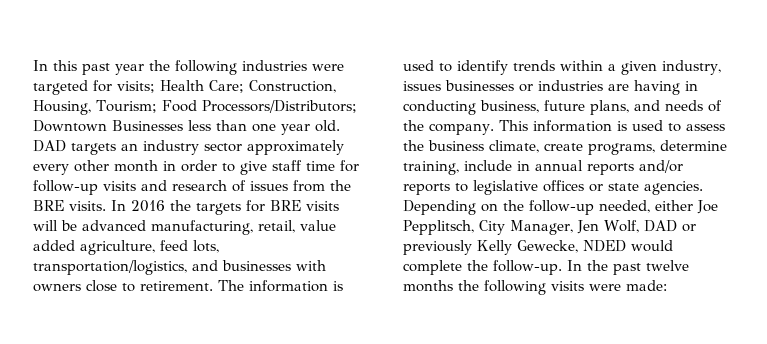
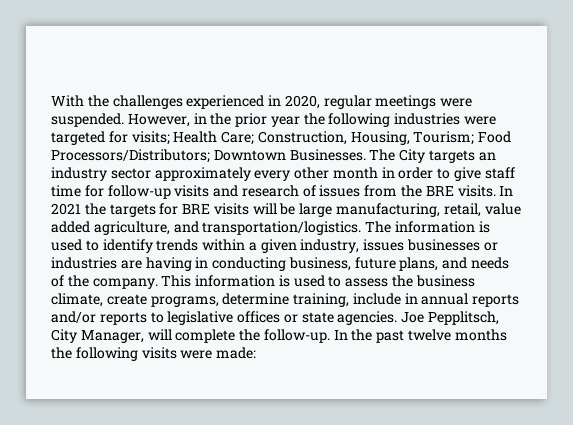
- In this past year the following industries were targeted for visits; Health Care; Construction, Housing, Tourism; Food Processors/Distributors; Downtown Businesses less than one year old. DAD targets an industry sector approximately every other month in order to give staff time for follow-up visits and research of issues from the BRE visits.
+ With the challenges experienced in 2020, regular meetings were suspended. However, in the prior year the following industries were targeted for visits; Health Care; Construction, Housing, Tourism; Food Processors/Distributors; Downtown Businesses. The City targets an industry sector approximately every other month in order to give staff time for follow-up visits and research of issues from the BRE visits.
- In 2016 the targets for BRE visits will be advanced manufacturing, retail, value added agriculture, feed lots, transportation/logistics, and businesses with owners close to retirement.
+ In 2021 the targets for BRE visits will be large manufacturing, retail, value added agriculture, and transportation/logistics.
- Depending on the follow-up needed, either Joe Pepplitsch, City Manager, Jen Wolf, DAD or previously Kelly Gewecke, NDED would complete the follow-up.
+ Joe Pepplitsch, City Manager, will complete the follow-up.

